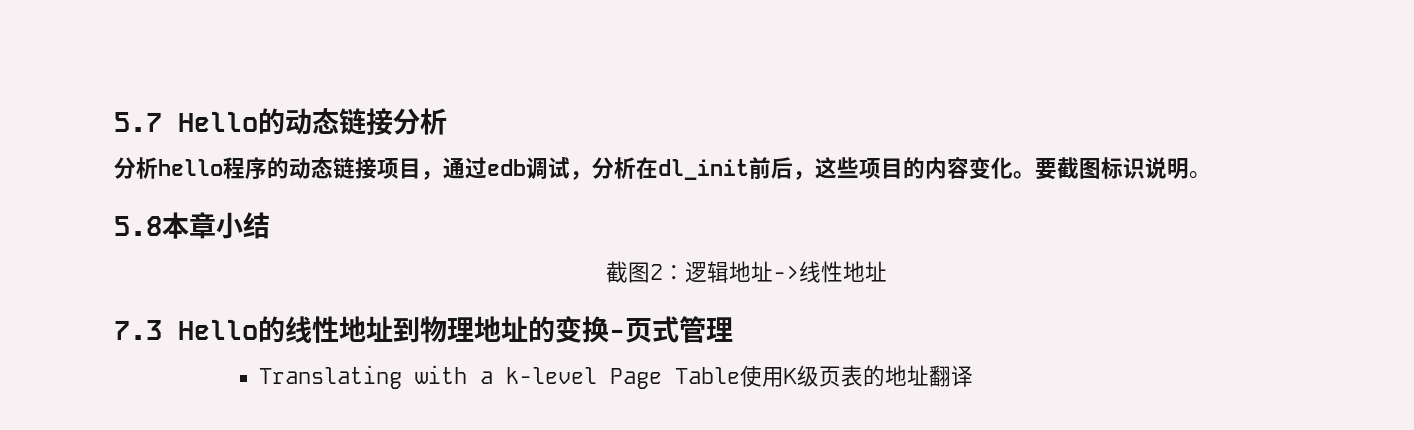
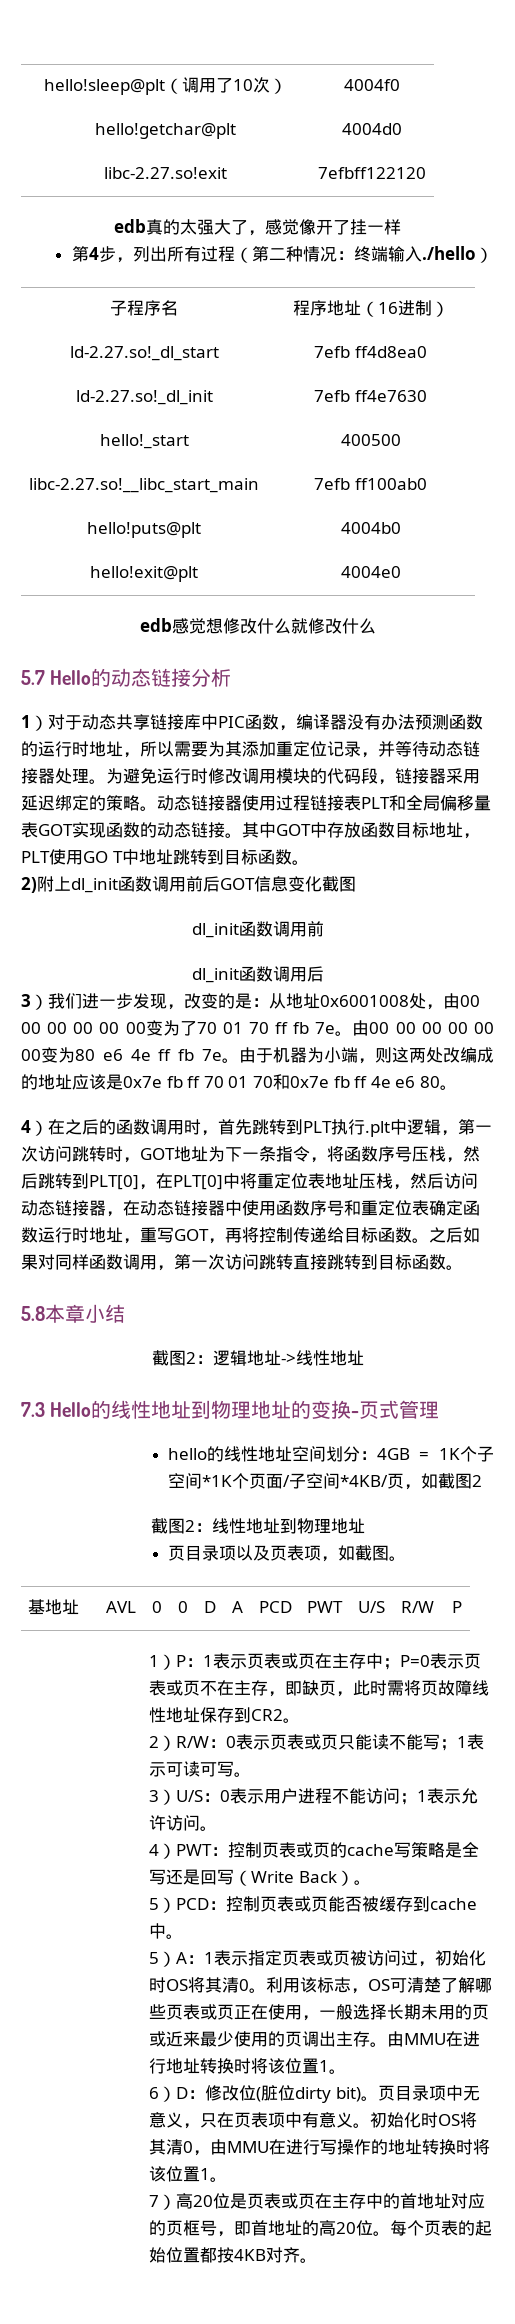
+ hello!sleep@plt（调用了10次） | 4004f0
+ hello!getchar@plt | 4004d0
+ libc-2.27.so!exit | 7efbff122120
+ edb真的太强大了，感觉像开了挂一样
+ 第4步，列出所有过程（第二种情况：终端输入./hello）
+ 子程序名 | 程序地址（16进制）
+ ld-2.27.so!_dl_start | 7efb ff4d8ea0
+ ld-2.27.so!_dl_init | 7efb ff4e7630
+ hello!_start | 400500
+ libc-2.27.so!__libc_start_main | 7efb ff100ab0
+ hello!puts@plt | 4004b0
+ hello!exit@plt | 4004e0
+ edb感觉想修改什么就修改什么
- 分析hello程序的动态链接项目，通过edb调试，分析在dl_init前后，这些项目的内容变化。要截图标识说明。
+ 1）对于动态共享链接库中PIC函数，编译器没有办法预测函数的运行时地址，所以需要为其添加重定位记录，并等待动态链接器处理。为避免运行时修改调用模块的代码段，链接器采用延迟绑定的策略。动态链接器使用过程链接表PLT和全局偏移量表GOT实现函数的动态链接。其中GOT中存放函数目标地址，PLT使用GO T中地址跳转到目标函数。
+ 2)附上dl_init函数调用前后GOT信息变化截图
+ dl_init函数调用前
+ dl_init函数调用后
+ 3）我们进一步发现，改变的是：从地址0x6001008处，由00 00 00 00 00 00变为了70 01 70 ff fb 7e。由00 00 00 00 00 00变为80 e6 4e ff fb 7e。由于机器为小端，则这两处改编成的地址应该是0x7e fb ff 70 01 70和0x7e fb ff 4e e6 80。
+ 4）在之后的函数调用时，首先跳转到PLT执行.plt中逻辑，第一次访问跳转时，GOT地址为下一条指令，将函数序号压栈，然后跳转到PLT[0]，在PLT[0]中将重定位表地址压栈，然后访问动态链接器，在动态链接器中使用函数序号和重定位表确定函数运行时地址，重写GOT，再将控制传递给目标函数。之后如果对同样函数调用，第一次访问跳转直接跳转到目标函数。
- Translating with a k-level Page Table使用K级页表的地址翻译
+ hello的线性地址空间划分：4GB = 1K个子空间*1K个页面/子空间*4KB/页，如截图2
+ 截图2：线性地址到物理地址
+ 页目录项以及页表项，如截图。
+ 基地址 | AVL | 0 | 0 | D | A | PCD | PWT | U/S | R/W | P
+ 1）P：1表示页表或页在主存中；P=0表示页表或页不在主存，即缺页，此时需将页故障线性地址保存到CR2。
+ 2）R/W：0表示页表或页只能读不能写；1表示可读可写。
+ 3）U/S：0表示用户进程不能访问；1表示允许访问。
+ 4）PWT：控制页表或页的cache写策略是全写还是回写（Write Back）。
+ 5）PCD：控制页表或页能否被缓存到cache中。
+ 5）A：1表示指定页表或页被访问过，初始化时OS将其清0。利用该标志，OS可清楚了解哪些页表或页正在使用，一般选择长期未用的页或近来最少使用的页调出主存。由MMU在进行地址转换时将该位置1。
+ 6）D：修改位(脏位dirty bit)。页目录项中无意义，只在页表项中有意义。初始化时OS将其清0，由MMU在进行写操作的地址转换时将该位置1。
+ 7）高20位是页表或页在主存中的首地址对应的页框号，即首地址的高20位。每个页表的起始位置都按4KB对齐。

